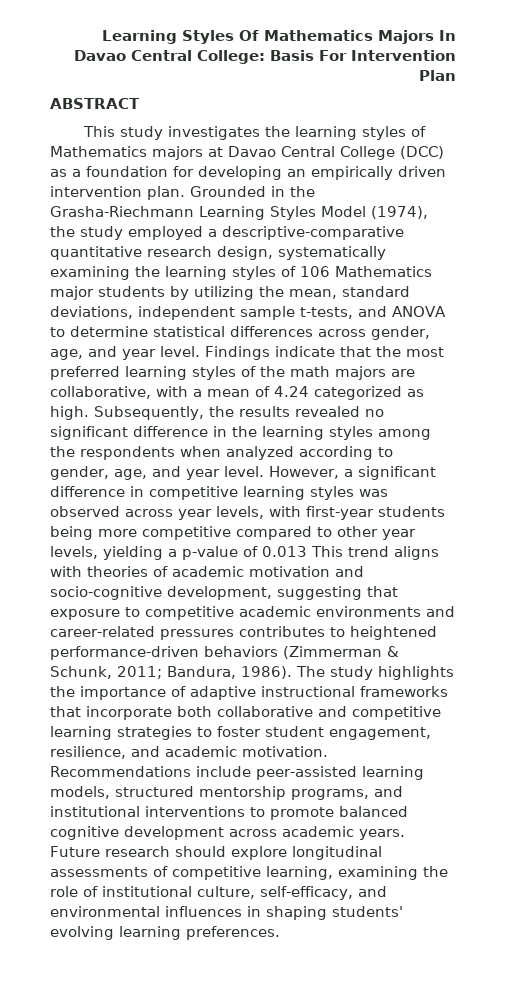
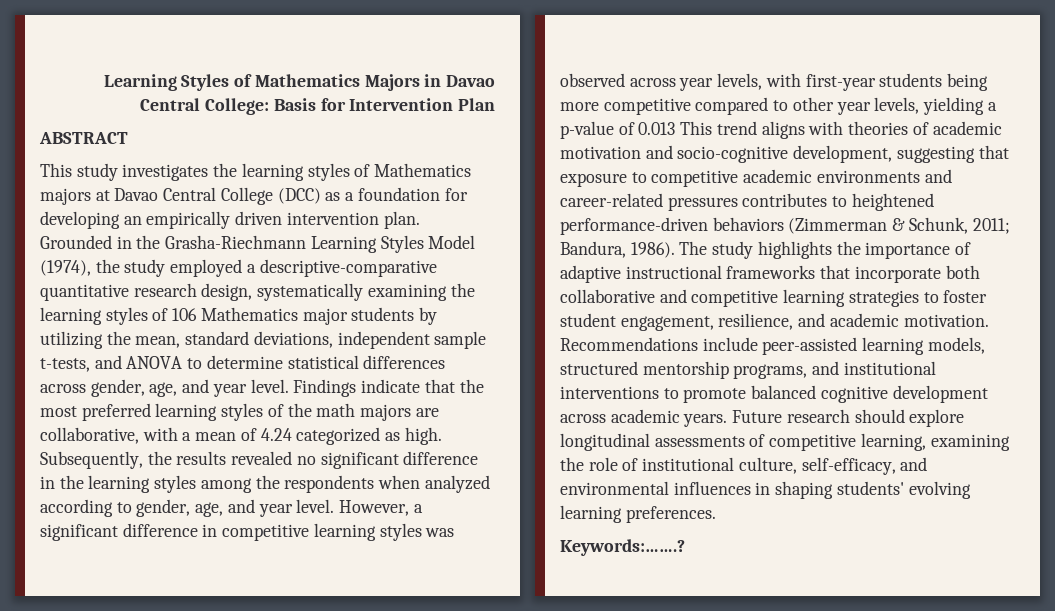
- Learning Styles Of Mathematics Majors In Davao Central College: Basis For Intervention Plan
+ Learning Styles of Mathematics Majors in Davao Central College: Basis for Intervention Plan
+ Keywords:…….?

